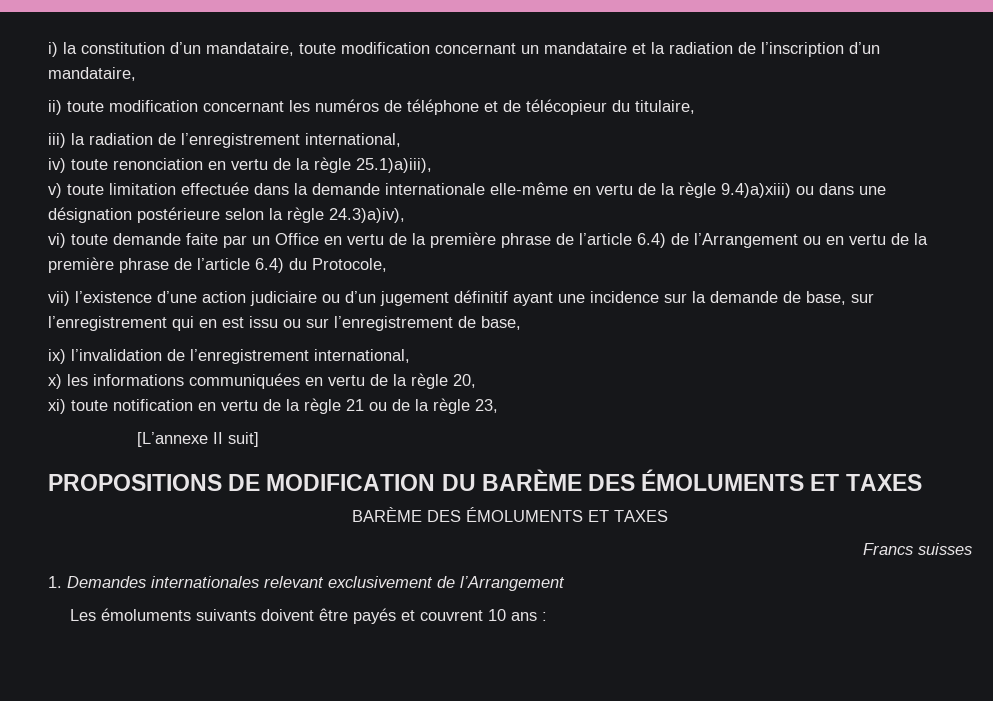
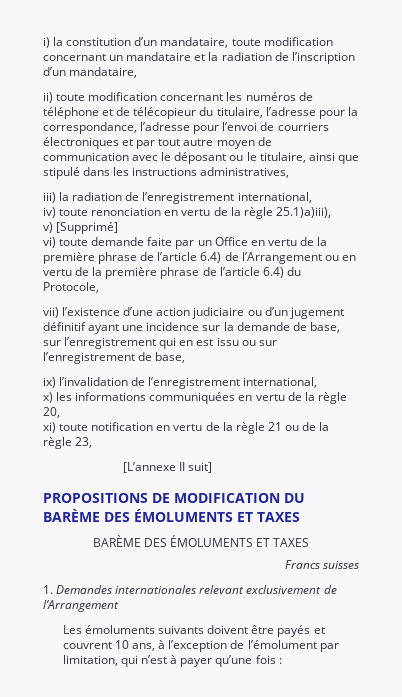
- ii) toute modification concernant les numéros de téléphone et de télécopieur du titulaire,
+ ii) toute modification concernant les numéros de téléphone et de télécopieur du titulaire, l’adresse pour la correspondance, l’adresse pour l’envoi de courriers électroniques et par tout autre moyen de communication avec le déposant ou le titulaire, ainsi que stipulé dans les instructions administratives,
- v) toute limitation effectuée dans la demande internationale elle-même en vertu de la règle 9.4)a)xiii) ou dans une désignation postérieure selon la règle 24.3)a)iv),
+ v) [Supprimé]
- Les émoluments suivants doivent être payés et couvrent 10 ans :
+ Les émoluments suivants doivent être payés et couvrent 10 ans, à l’exception de l’émolument par limitation, qui n’est à payer qu’une fois :

